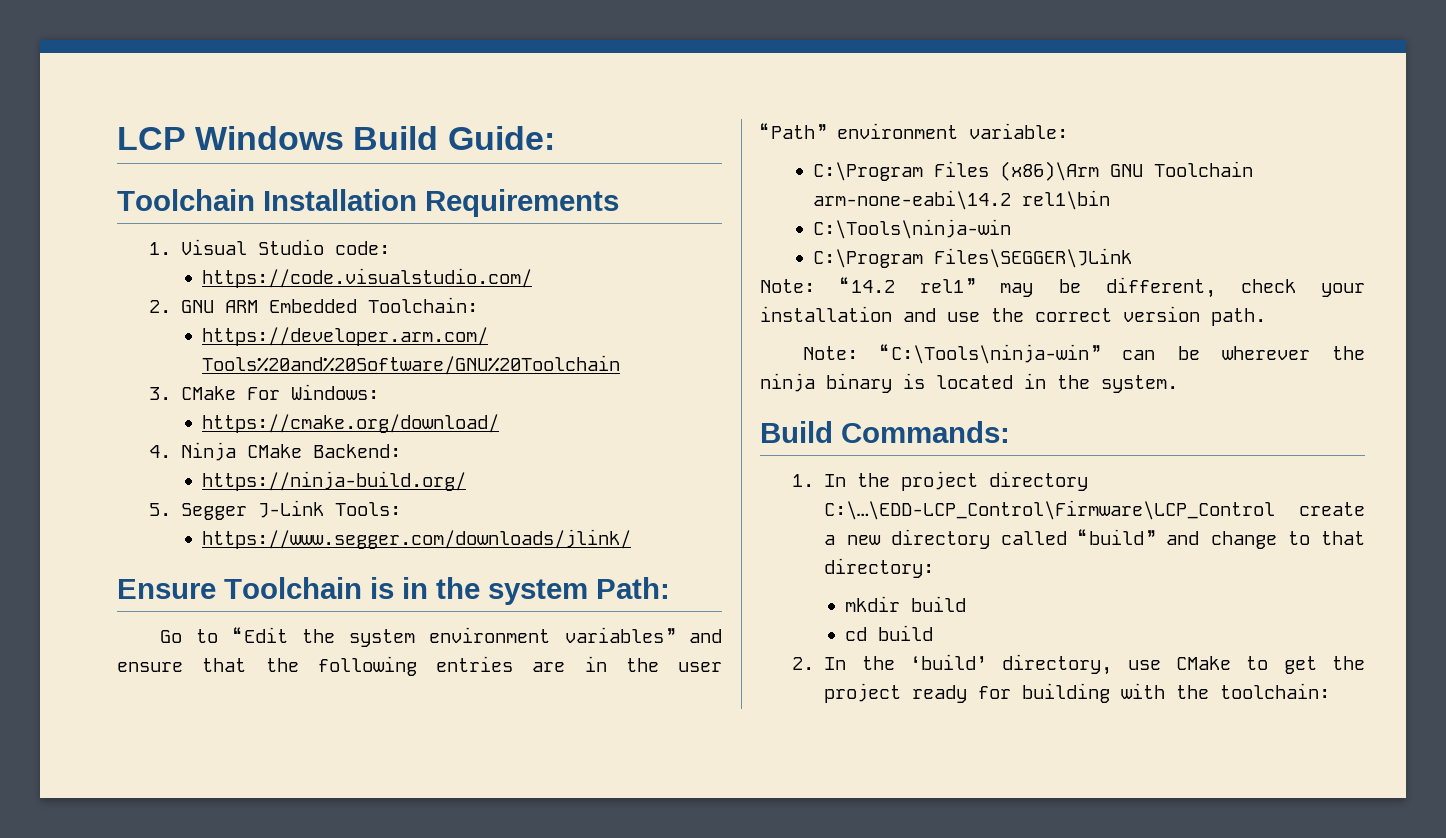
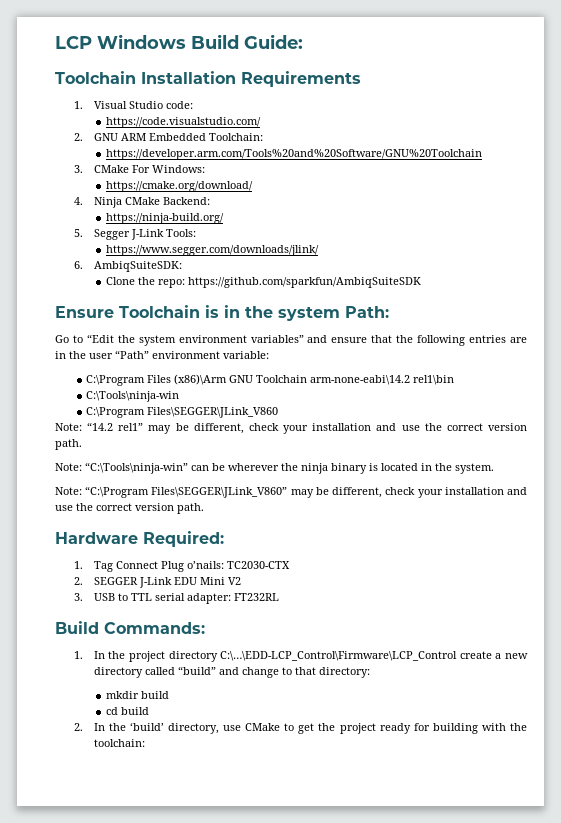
+ 6. AmbiqSuiteSDK:
+ Clone the repo: https://github.com/sparkfun/AmbiqSuiteSDK
- C:\Program Files\SEGGER\JLink
+ C:\Program Files\SEGGER\JLink_V860
+ Note: “C:\Program Files\SEGGER\JLink_V860” may be different, check your installation and use the correct version path.
+ Hardware Required:
+ 1. Tag Connect Plug o’nails: TC2030-CTX
+ 2. SEGGER J-Link EDU Mini V2
+ 3. USB to TTL serial adapter: FT232RL

